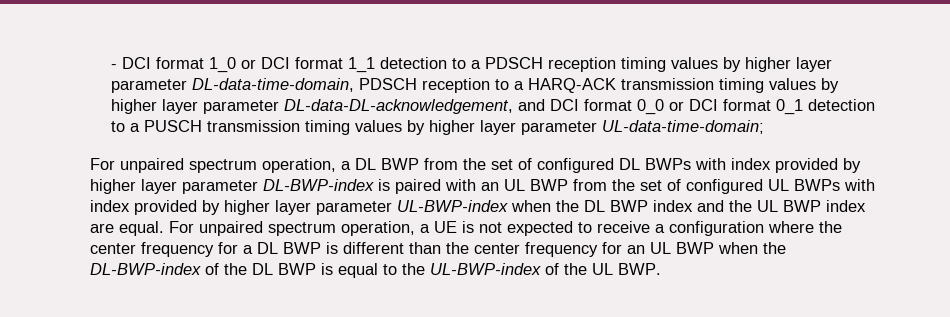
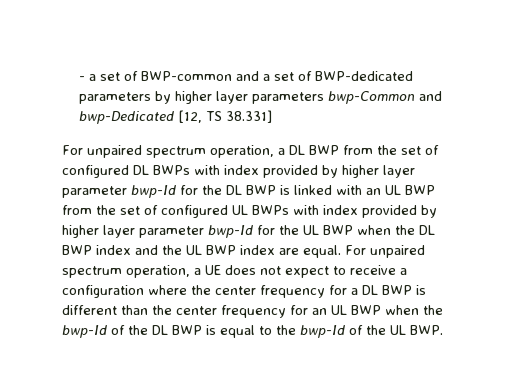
- - DCI format 1_0 or DCI format 1_1 detection to a PDSCH reception timing values by higher layer parameter DL-data-time-domain, PDSCH reception to a HARQ-ACK transmission timing values by higher layer parameter DL-data-DL-acknowledgement, and DCI format 0_0 or DCI format 0_1 detection to a PUSCH transmission timing values by higher layer parameter UL-data-time-domain;
+ - a set of BWP-common and a set of BWP-dedicated parameters by higher layer parameters bwp-Common and bwp-Dedicated [12, TS 38.331]
- For unpaired spectrum operation, a DL BWP from the set of configured DL BWPs with index provided by higher layer parameter DL-BWP-index is paired with an UL BWP from the set of configured UL BWPs with index provided by higher layer parameter UL-BWP-index when the DL BWP index and the UL BWP index are equal.
+ For unpaired spectrum operation, a DL BWP from the set of configured DL BWPs with index provided by higher layer parameter bwp-Id for the DL BWP is linked with an UL BWP from the set of configured UL BWPs with index provided by higher layer parameter bwp-Id for the UL BWP when the DL BWP index and the UL BWP index are equal.
- For unpaired spectrum operation, a UE is not expected to receive a configuration where the center frequency for a DL BWP is different than the center frequency for an UL BWP when the DL-BWP-index of the DL BWP is equal to the UL-BWP-index of the UL BWP.
+ For unpaired spectrum operation, a UE does not expect to receive a configuration where the center frequency for a DL BWP is different than the center frequency for an UL BWP when the bwp-Id of the DL BWP is equal to the bwp-Id of the UL BWP.

